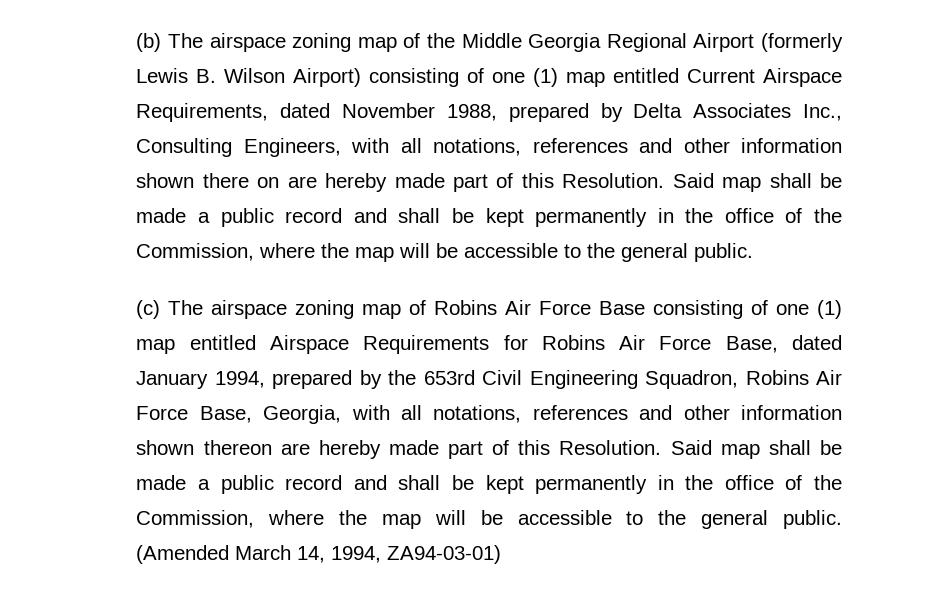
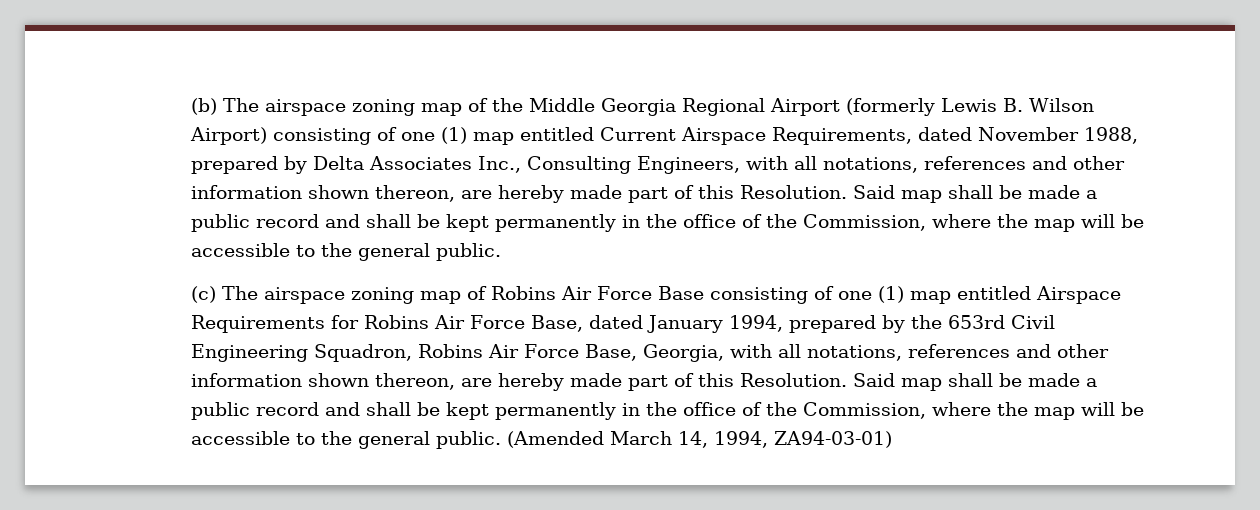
- (b) The airspace zoning map of the Middle Georgia Regional Airport (formerly Lewis B. Wilson Airport) consisting of one (1) map entitled Current Airspace Requirements, dated November 1988, prepared by Delta Associates Inc., Consulting Engineers, with all notations, references and other information shown there on are hereby made part of this Resolution.
+ (b) The airspace zoning map of the Middle Georgia Regional Airport (formerly Lewis B. Wilson Airport) consisting of one (1) map entitled Current Airspace Requirements, dated November 1988, prepared by Delta Associates Inc., Consulting Engineers, with all notations, references and other information shown thereon, are hereby made part of this Resolution.
- (c) The airspace zoning map of Robins Air Force Base consisting of one (1) map entitled Airspace Requirements for Robins Air Force Base, dated January 1994, prepared by the 653rd Civil Engineering Squadron, Robins Air Force Base, Georgia, with all notations, references and other information shown thereon are hereby made part of this Resolution.
+ (c) The airspace zoning map of Robins Air Force Base consisting of one (1) map entitled Airspace Requirements for Robins Air Force Base, dated January 1994, prepared by the 653rd Civil Engineering Squadron, Robins Air Force Base, Georgia, with all notations, references and other information shown thereon, are hereby made part of this Resolution.

